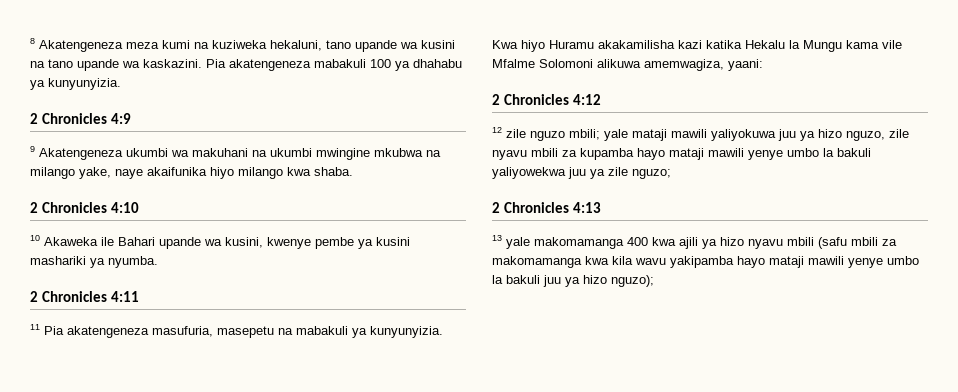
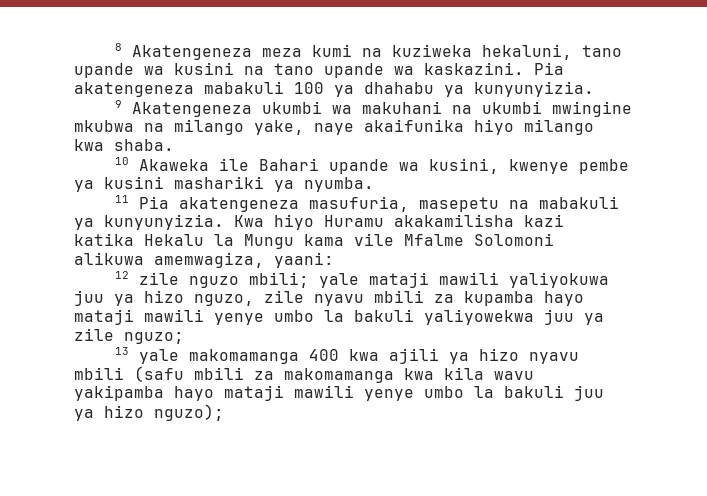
- 2 Chronicles 4:9
- 2 Chronicles 4:10
- 2 Chronicles 4:11
- 2 Chronicles 4:12
- 2 Chronicles 4:13

